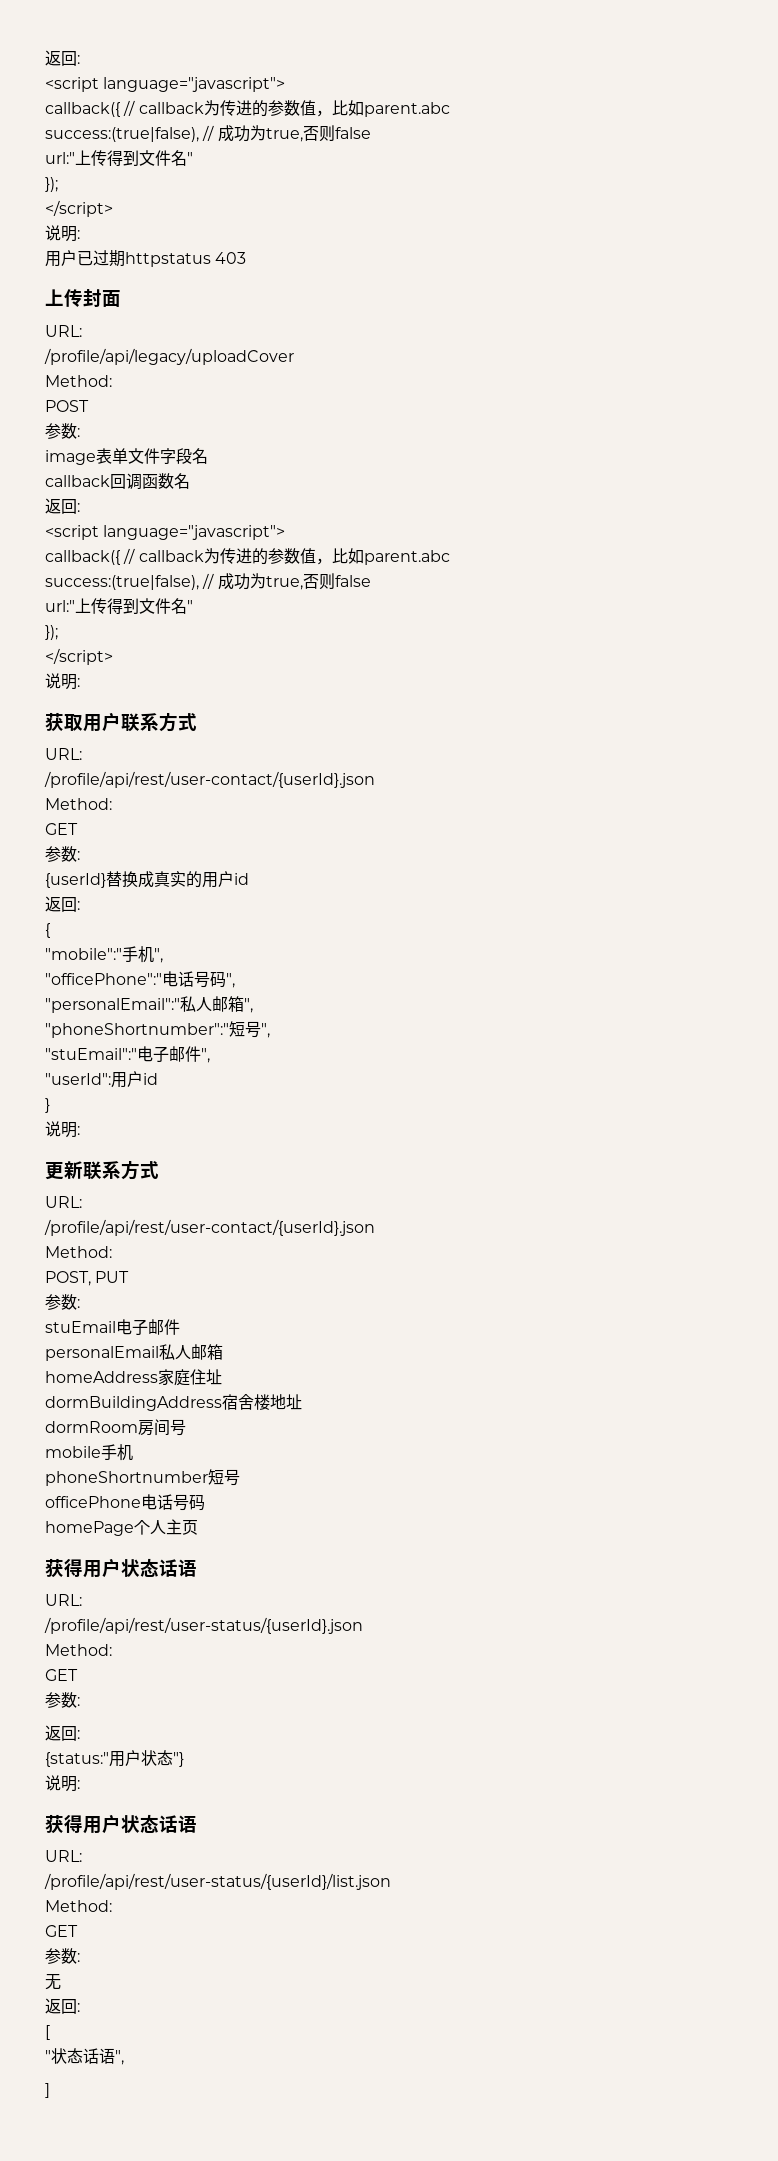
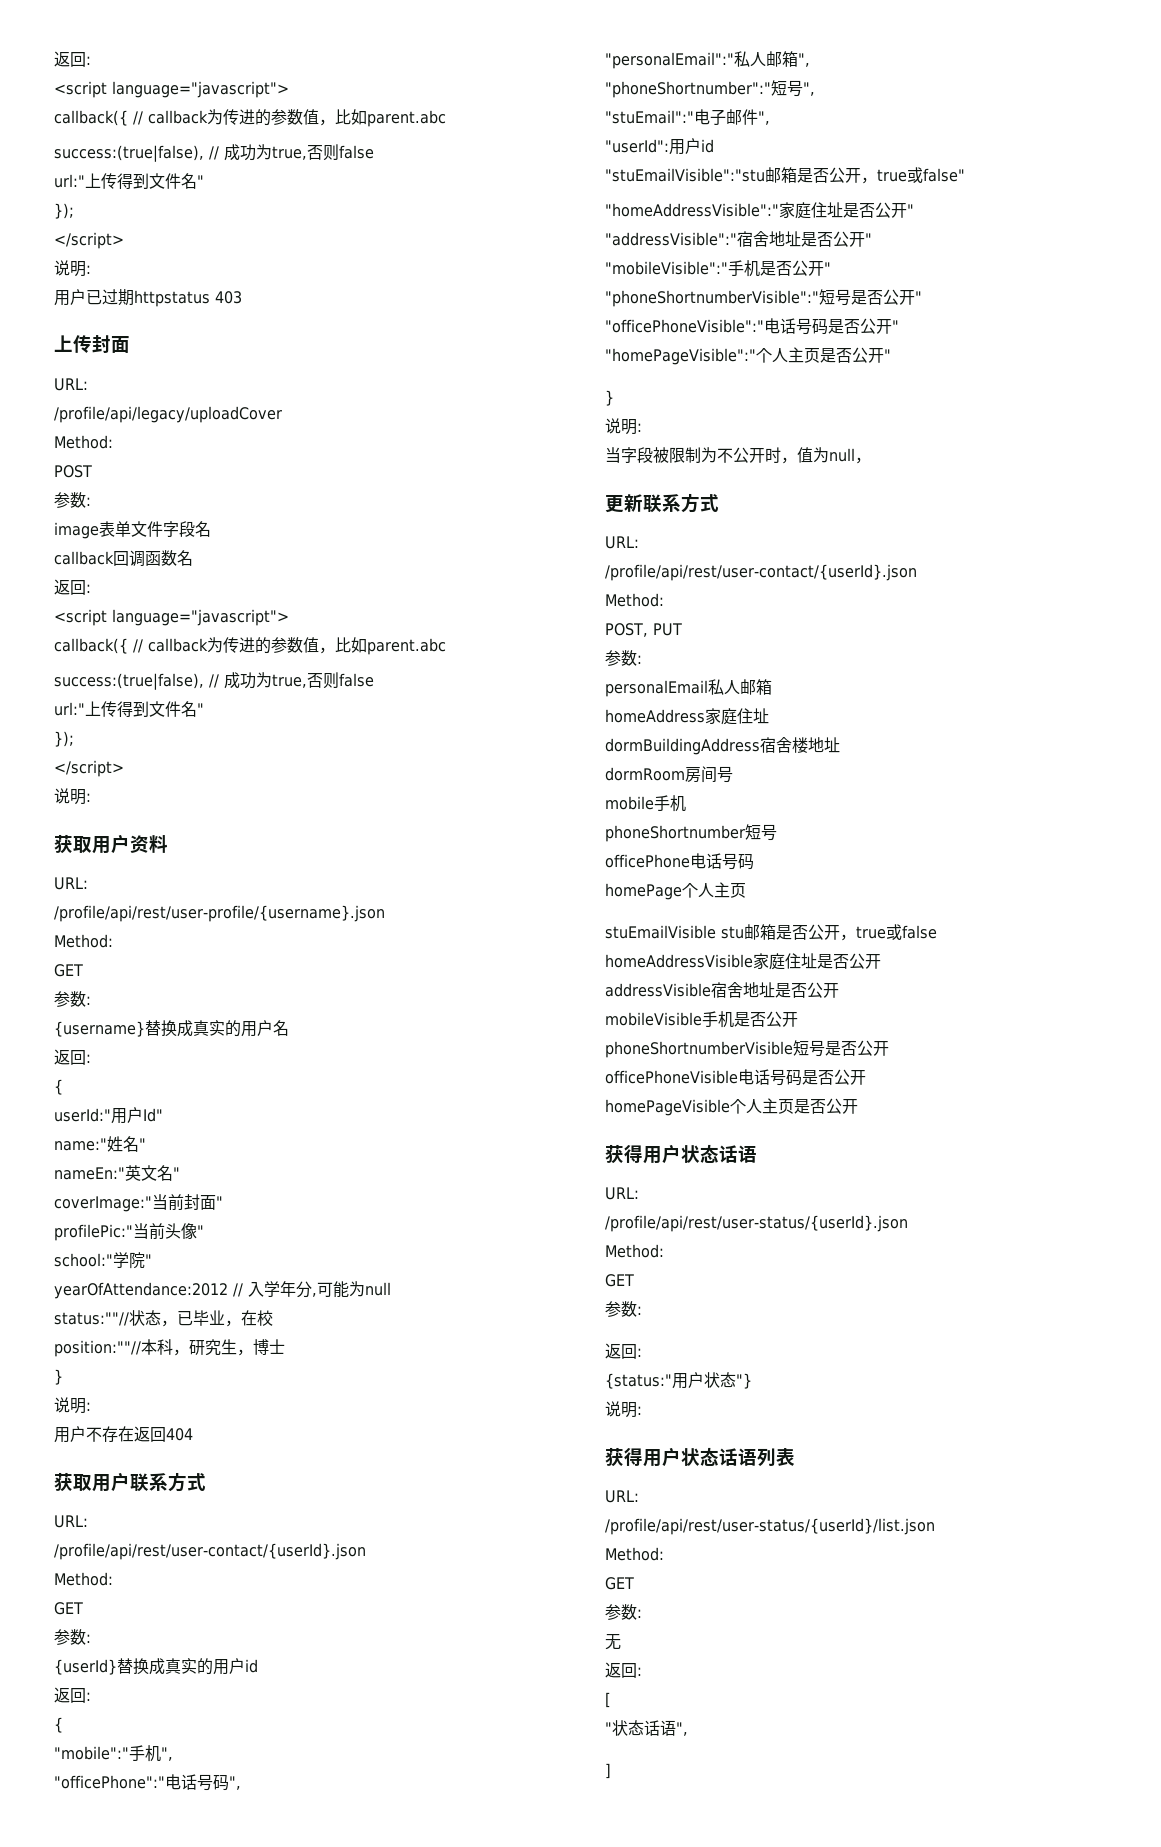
+ 获取用户资料
+ URL:
+ /profile/api/rest/user-profile/{username}.json
+ Method:
+ GET
+ 参数:
+ {username}替换成真实的用户名
+ 返回:
+ {
+ userId:"用户Id"
+ name:"姓名"
+ nameEn:"英文名"
+ coverImage:"当前封面"
+ profilePic:"当前头像"
+ school:"学院"
+ yearOfAttendance:2012 // 入学年分,可能为null
+ status:""//状态，已毕业，在校
+ position:""//本科，研究生，博士
+ }
+ 说明:
+ 用户不存在返回404
+ "stuEmailVisible":"stu邮箱是否公开，true或false"
+ "homeAddressVisible":"家庭住址是否公开"
+ "addressVisible":"宿舍地址是否公开"
+ "mobileVisible":"手机是否公开"
+ "phoneShortnumberVisible":"短号是否公开"
+ "officePhoneVisible":"电话号码是否公开"
+ "homePageVisible":"个人主页是否公开"
  }
  说明:
+ 当字段被限制为不公开时，值为null，
- stuEmail电子邮件
+ stuEmailVisible stu邮箱是否公开，true或false
+ homeAddressVisible家庭住址是否公开
+ addressVisible宿舍地址是否公开
+ mobileVisible手机是否公开
+ phoneShortnumberVisible短号是否公开
+ officePhoneVisible电话号码是否公开
+ homePageVisible个人主页是否公开
  {status:"用户状态"}
  说明:
- 获得用户状态话语
+ 获得用户状态话语列表

